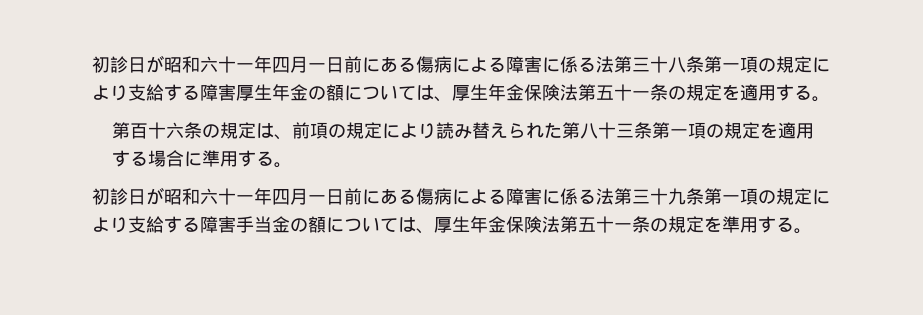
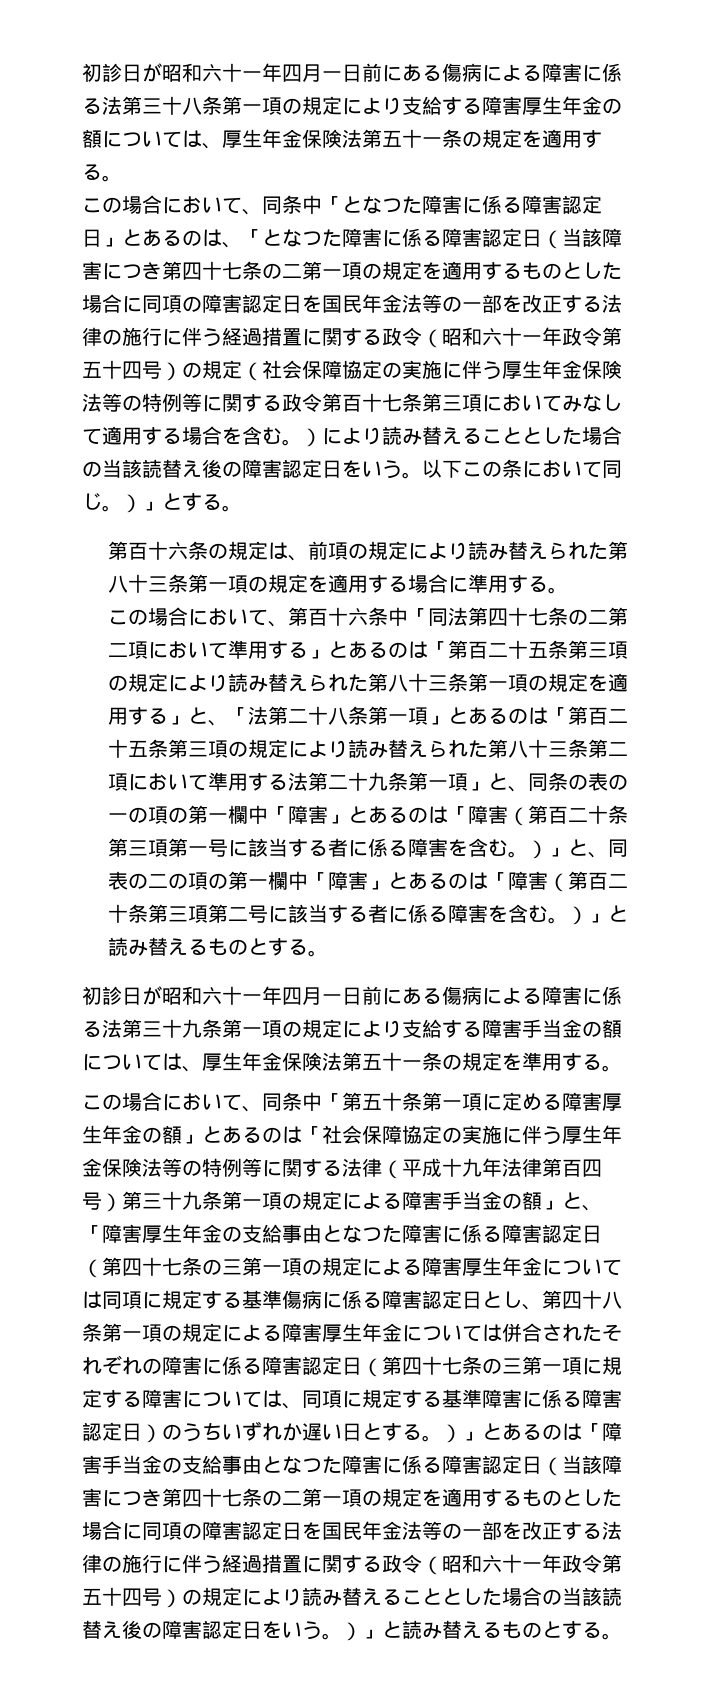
+ この場合において、同条中「となつた障害に係る障害認定日」とあるのは、「となつた障害に係る障害認定日（当該障害につき第四十七条の二第一項の規定を適用するものとした場合に同項の障害認定日を国民年金法等の一部を改正する法律の施行に伴う経過措置に関する政令（昭和六十一年政令第五十四号）の規定（社会保障協定の実施に伴う厚生年金保険法等の特例等に関する政令第百十七条第三項においてみなして適用する場合を含む。）により読み替えることとした場合の当該読替え後の障害認定日をいう。以下この条において同じ。）」とする。
+ この場合において、第百十六条中「同法第四十七条の二第二項において準用する」とあるのは「第百二十五条第三項の規定により読み替えられた第八十三条第一項の規定を適用する」と、「法第二十八条第一項」とあるのは「第百二十五条第三項の規定により読み替えられた第八十三条第二項において準用する法第二十九条第一項」と、同条の表の一の項の第一欄中「障害」とあるのは「障害（第百二十条第三項第一号に該当する者に係る障害を含む。）」と、同表の二の項の第一欄中「障害」とあるのは「障害（第百二十条第三項第二号に該当する者に係る障害を含む。）」と読み替えるものとする。
+ この場合において、同条中「第五十条第一項に定める障害厚生年金の額」とあるのは「社会保障協定の実施に伴う厚生年金保険法等の特例等に関する法律（平成十九年法律第百四号）第三十九条第一項の規定による障害手当金の額」と、「障害厚生年金の支給事由となつた障害に係る障害認定日（第四十七条の三第一項の規定による障害厚生年金については同項に規定する基準傷病に係る障害認定日とし、第四十八条第一項の規定による障害厚生年金については併合されたそれぞれの障害に係る障害認定日（第四十七条の三第一項に規定する障害については、同項に規定する基準障害に係る障害認定日）のうちいずれか遅い日とする。）」とあるのは「障害手当金の支給事由となつた障害に係る障害認定日（当該障害につき第四十七条の二第一項の規定を適用するものとした場合に同項の障害認定日を国民年金法等の一部を改正する法律の施行に伴う経過措置に関する政令（昭和六十一年政令第五十四号）の規定により読み替えることとした場合の当該読替え後の障害認定日をいう。）」と読み替えるものとする。

